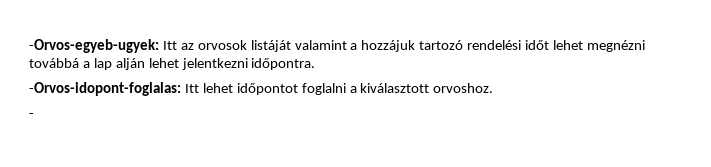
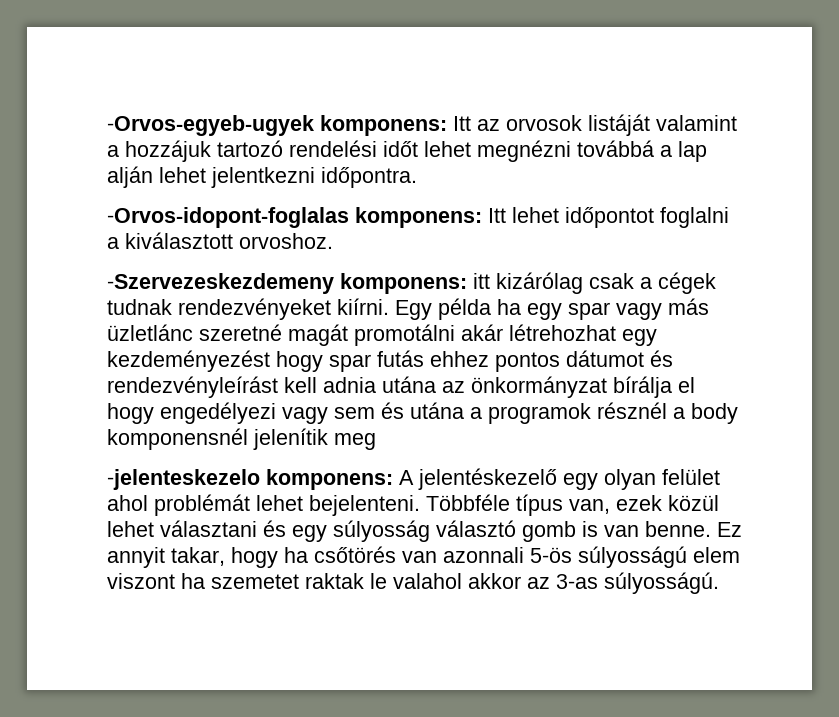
- -Orvos-egyeb-ugyek: Itt az orvosok listáját valamint a hozzájuk tartozó rendelési időt lehet megnézni továbbá a lap alján lehet jelentkezni időpontra.
+ -Orvos-egyeb-ugyek komponens: Itt az orvosok listáját valamint a hozzájuk tartozó rendelési időt lehet megnézni továbbá a lap alján lehet jelentkezni időpontra.
- -Orvos-idopont-foglalas: Itt lehet időpontot foglalni a kiválasztott orvoshoz.
+ -Orvos-idopont-foglalas komponens: Itt lehet időpontot foglalni a kiválasztott orvoshoz.
- -
+ -Szervezeskezdemeny komponens: itt kizárólag csak a cégek tudnak rendezvényeket kiírni. Egy példa ha egy spar vagy más üzletlánc szeretné magát promotálni akár létrehozhat egy kezdeményezést hogy spar futás ehhez pontos dátumot és rendezvényleírást kell adnia utána az önkormányzat bírálja el hogy engedélyezi vagy sem és utána a programok résznél a body komponensnél jelenítik meg
+ -jelenteskezelo komponens: A jelentéskezelő egy olyan felület ahol problémát lehet bejelenteni. Többféle típus van, ezek közül lehet választani és egy súlyosság választó gomb is van benne. Ez annyit takar, hogy ha csőtörés van azonnali 5-ös súlyosságú elem viszont ha szemetet raktak le valahol akkor az 3-as súlyosságú.

